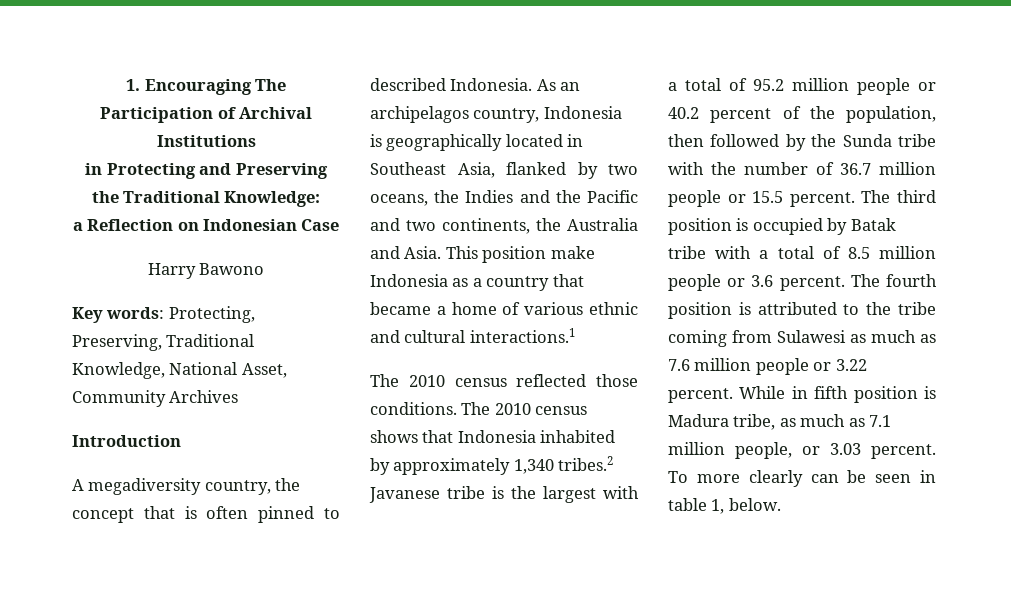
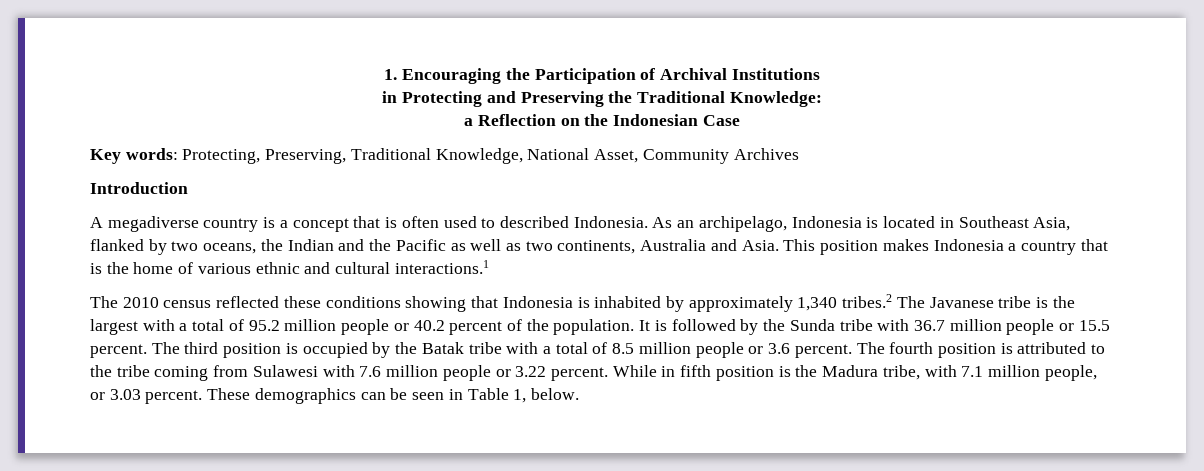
- 1. Encouraging The Participation of Archival Institutions
+ 1. Encouraging the Participation of Archival Institutions
- a Reflection on Indonesian Case
+ a Reflection on the Indonesian Case
- Harry Bawono
- A megadiversity country, the concept that is often pinned to described Indonesia.
+ A megadiverse country is a concept that is often used to described Indonesia.
- As an archipelagos country, Indonesia is geographically located in Southeast Asia, flanked by two oceans, the Indies and the Pacific and two continents, the Australia and Asia.
+ As an archipelago, Indonesia is located in Southeast Asia, flanked by two oceans, the Indian and the Pacific as well as two continents, Australia and Asia.
- This position make Indonesia as a country that became a home of various ethnic and cultural interactions.1
+ This position makes Indonesia a country that is the home of various ethnic and cultural interactions.1
- The 2010 census reflected those conditions. The 2010 census shows that Indonesia inhabited by approximately 1,340 tribes.2 Javanese tribe is the largest with a total of 95.2 million people or 40.2 percent of the population, then followed by the Sunda tribe with the number of 36.7 million people or 15.5 percent.
+ The 2010 census reflected these conditions showing that Indonesia is inhabited by approximately 1,340 tribes.2 The Javanese tribe is the largest with a total of 95.2 million people or 40.2 percent of the population. It is followed by the Sunda tribe with 36.7 million people or 15.5 percent.
- The third position is occupied by Batak tribe with a total of 8.5 million people or 3.6 percent.
+ The third position is occupied by the Batak tribe with a total of 8.5 million people or 3.6 percent.
- The fourth position is attributed to the tribe coming from Sulawesi as much as 7.6 million people or 3.22 percent.
+ The fourth position is attributed to the tribe coming from Sulawesi with 7.6 million people or 3.22 percent.
- While in fifth position is Madura tribe, as much as 7.1 million people, or 3.03 percent.
+ While in fifth position is the Madura tribe, with 7.1 million people, or 3.03 percent.
- To more clearly can be seen in table 1, below.
+ These demographics can be seen in Table 1, below.

